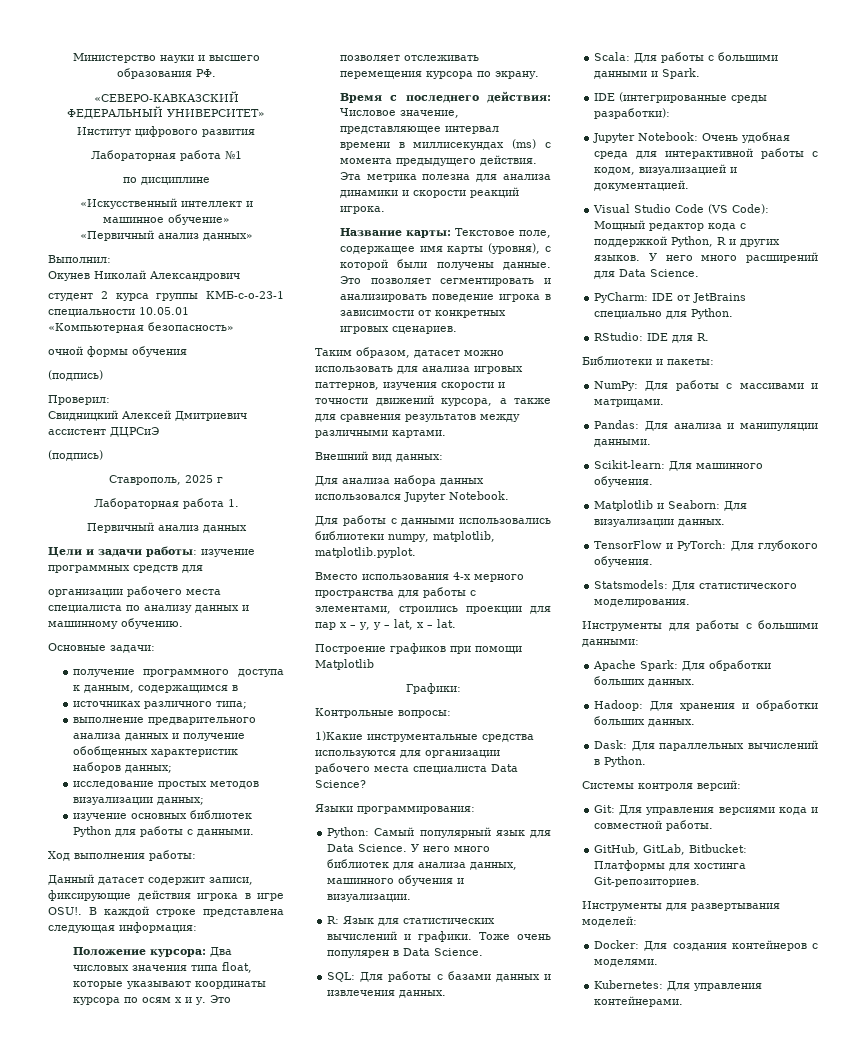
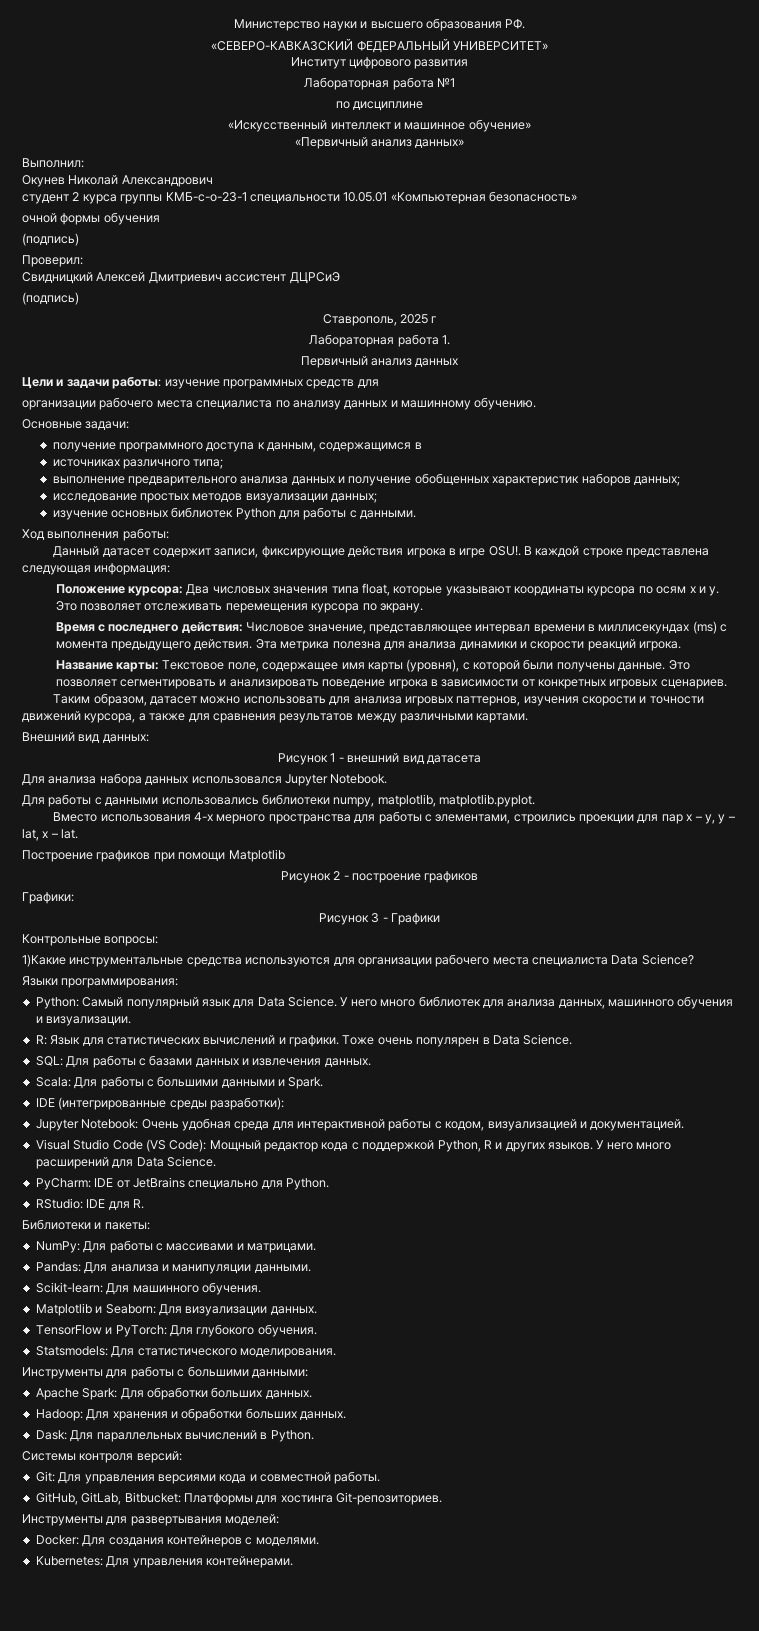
+ Рисунок 1 - внешний вид датасета
+ Рисунок 2 - построение графиков
  Графики:
+ Рисунок 3 - Графики

